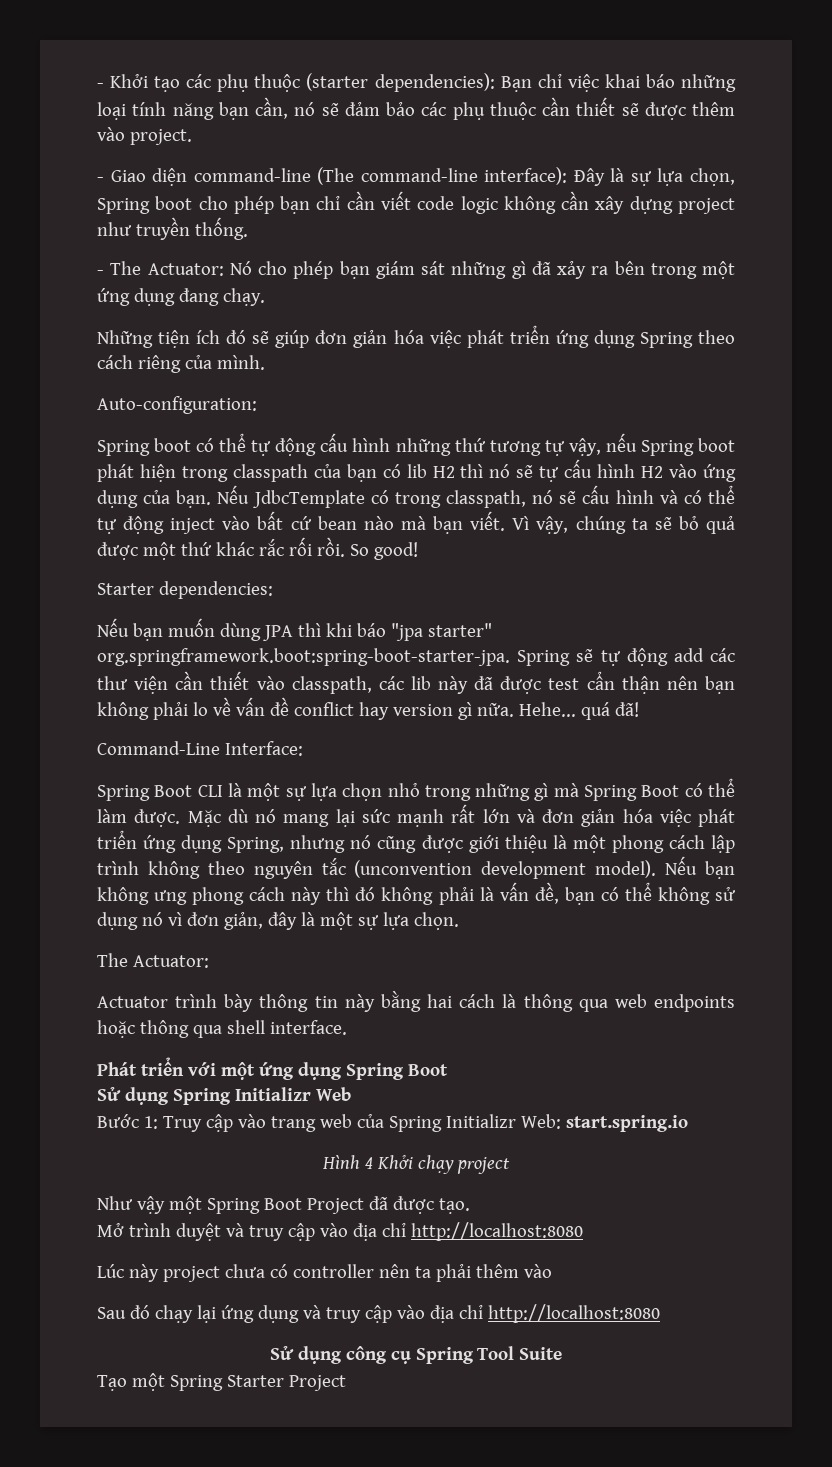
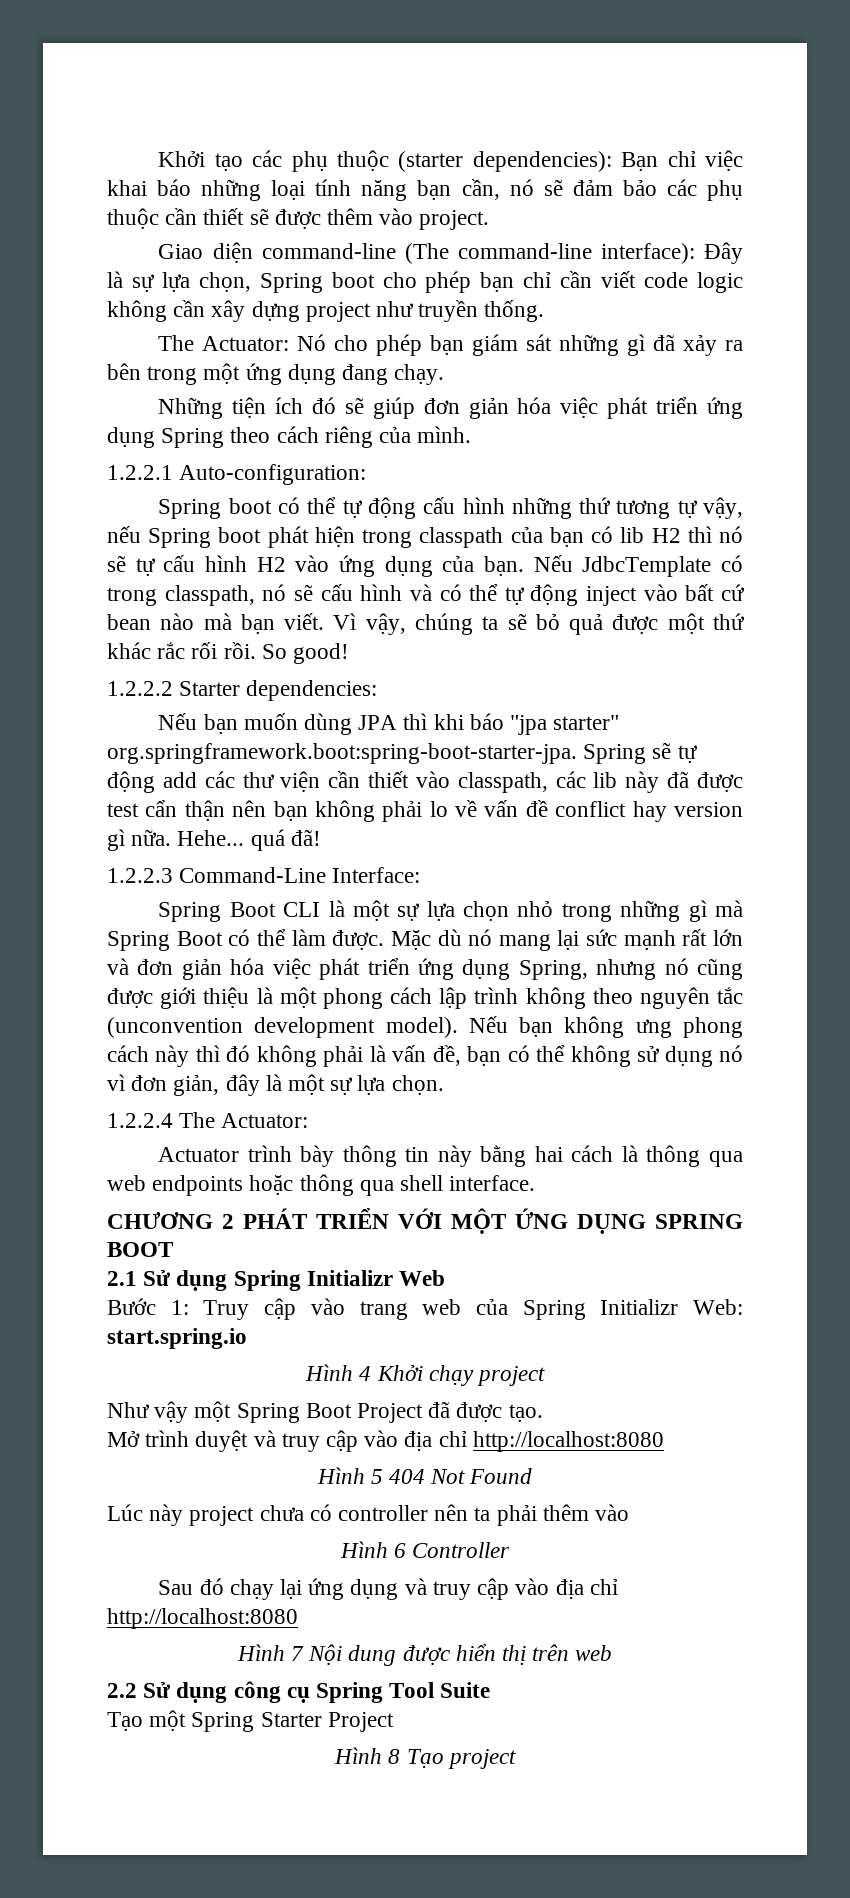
- - Khởi tạo các phụ thuộc (starter dependencies): Bạn chỉ việc khai báo những loại tính năng bạn cần, nó sẽ đảm bảo các phụ thuộc cần thiết sẽ được thêm vào project.
+ Khởi tạo các phụ thuộc (starter dependencies): Bạn chỉ việc khai báo những loại tính năng bạn cần, nó sẽ đảm bảo các phụ thuộc cần thiết sẽ được thêm vào project.
- - Giao diện command-line (The command-line interface): Đây là sự lựa chọn, Spring boot cho phép bạn chỉ cần viết code logic không cần xây dựng project như truyền thống.
+ Giao diện command-line (The command-line interface): Đây là sự lựa chọn, Spring boot cho phép bạn chỉ cần viết code logic không cần xây dựng project như truyền thống.
- - The Actuator: Nó cho phép bạn giám sát những gì đã xảy ra bên trong một ứng dụng đang chạy.
+ The Actuator: Nó cho phép bạn giám sát những gì đã xảy ra bên trong một ứng dụng đang chạy.
- Auto-configuration:
+ 1.2.2.1 Auto-configuration:
- Starter dependencies:
+ 1.2.2.2 Starter dependencies:
- Command-Line Interface:
+ 1.2.2.3 Command-Line Interface:
  Nếu bạn không ưng phong cách này thì đó không phải là vấn đề, bạn có thể không sử dụng nó vì đơn giản, đây là một sự lựa chọn.
- The Actuator:
+ 1.2.2.4 The Actuator:
- Phát triển với một ứng dụng Spring Boot
- Sử dụng Spring Initializr Web
+ CHƯƠNG 2 PHÁT TRIỂN VỚI MỘT ỨNG DỤNG SPRING BOOT
+ 2.1 Sử dụng Spring Initializr Web
+ Hình 5 404 Not Found
+ Hình 6 Controller
- Sử dụng công cụ Spring Tool Suite
+ Hình 7 Nội dung được hiển thị trên web
+ 2.2 Sử dụng công cụ Spring Tool Suite
+ Hình 8 Tạo project

